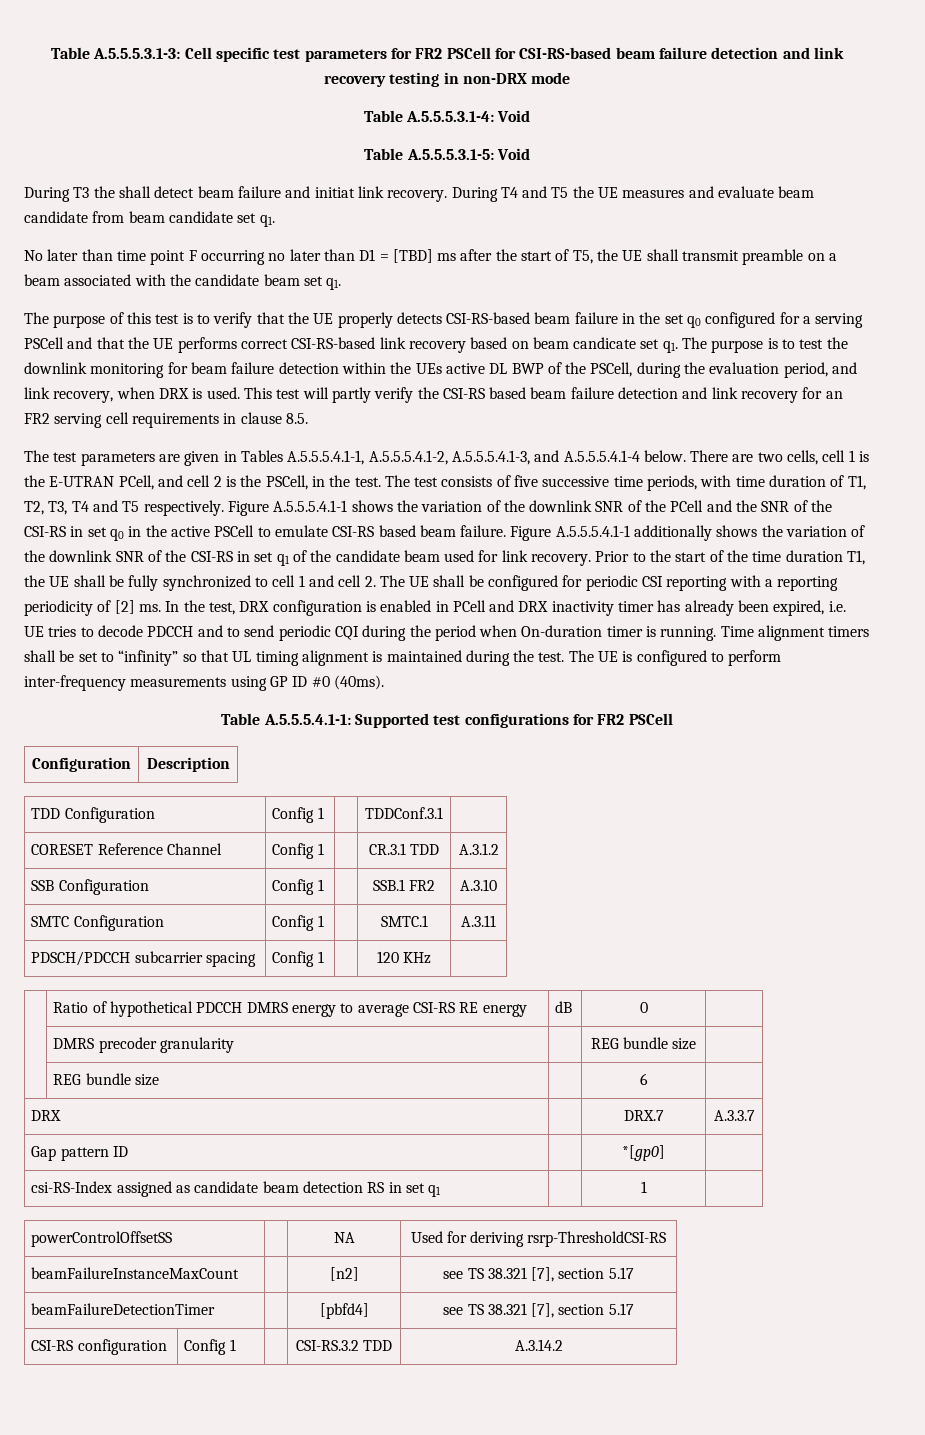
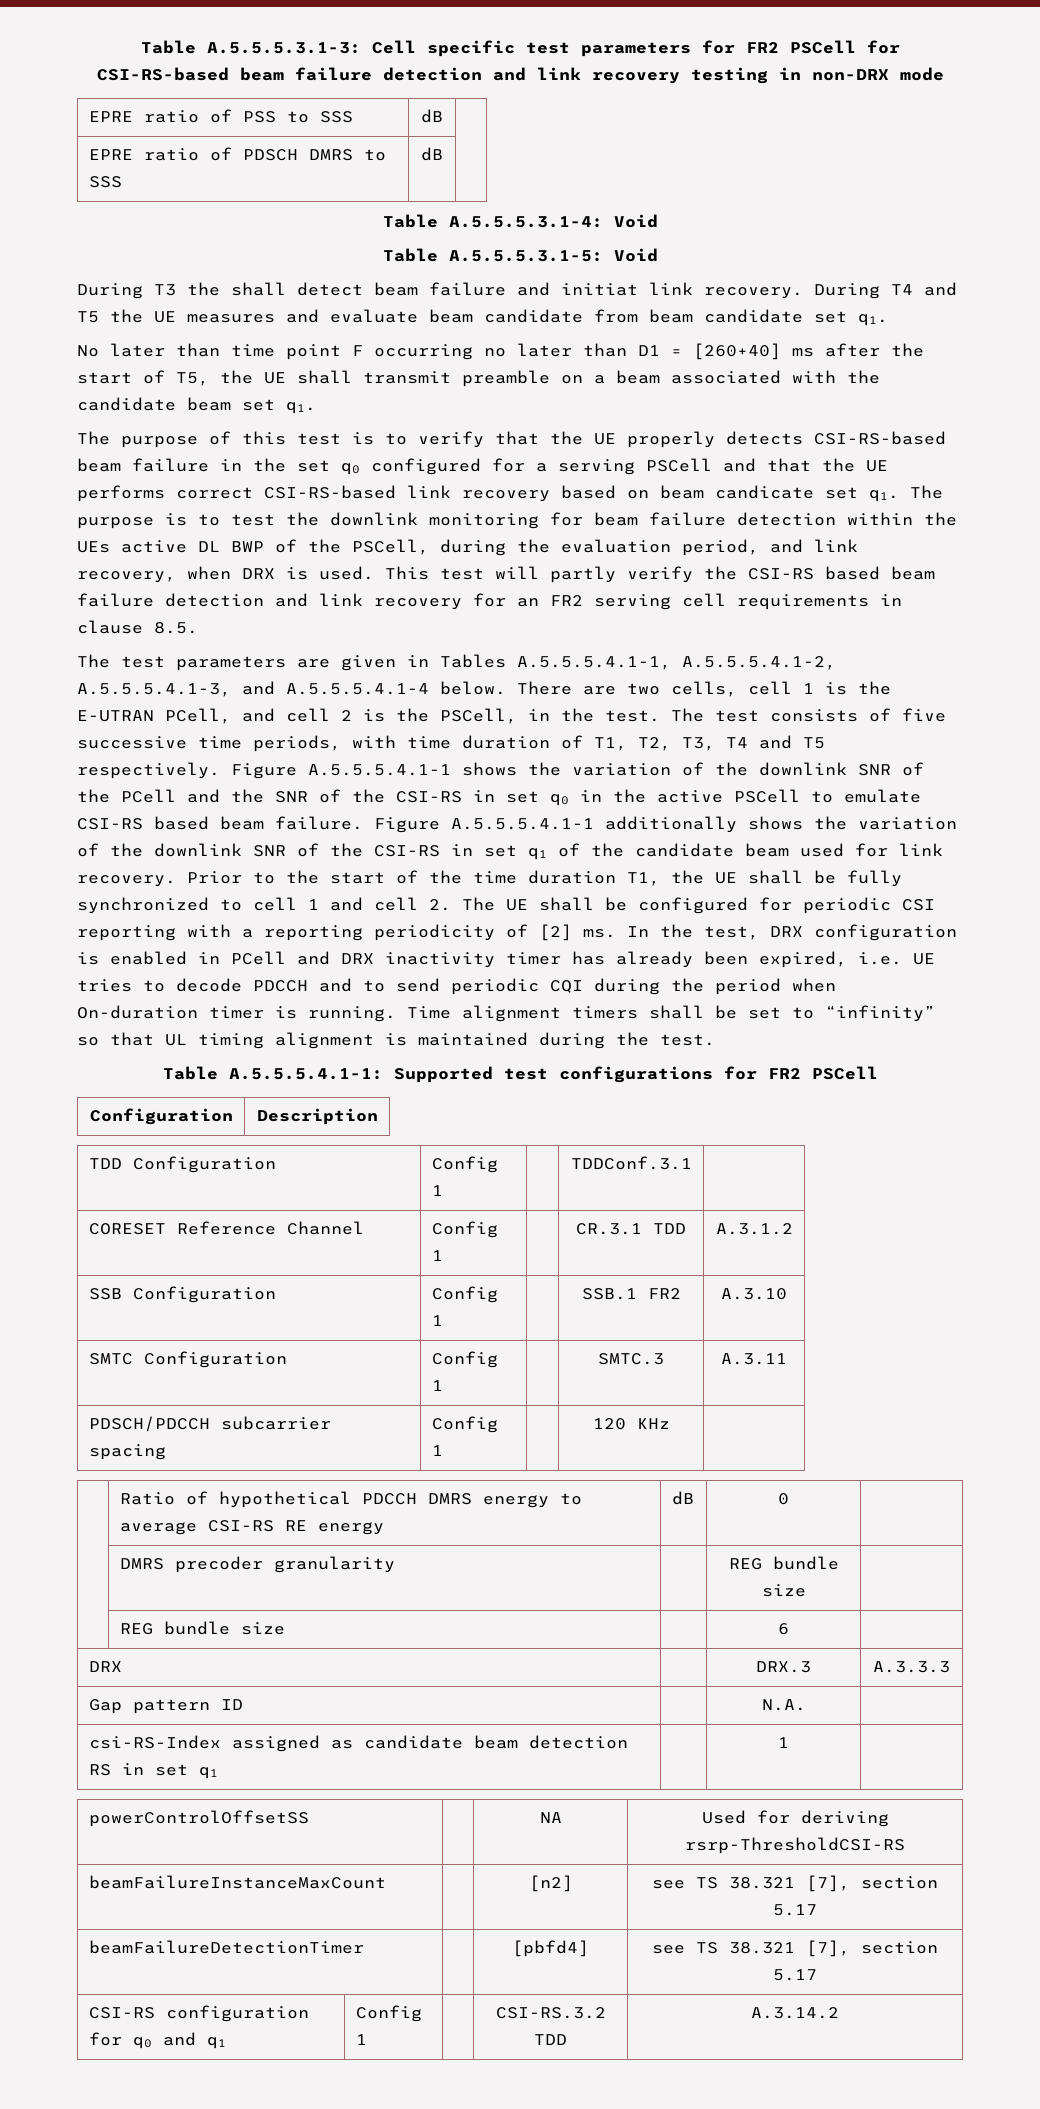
+ EPRE ratio of PSS to SSS | dB |
+ EPRE ratio of PDSCH DMRS to SSS | dB |
- No later than time point F occurring no later than D1 = [TBD] ms after the start of T5, the UE shall transmit preamble on a beam associated with the candidate beam set q1.
+ No later than time point F occurring no later than D1 = [260+40] ms after the start of T5, the UE shall transmit preamble on a beam associated with the candidate beam set q1.
- The UE is configured to perform inter-frequency measurements using GP ID #0 (40ms).
- SMTC Configuration | Config 1 | | SMTC.1 | A.3.11
+ SMTC Configuration | Config 1 | | SMTC.3 | A.3.11
- DRX | | DRX.7 | A.3.3.7
+ DRX | | DRX.3 | A.3.3.3
- Gap pattern ID | | *[gp0] |
+ Gap pattern ID | | N.A. |
- CSI-RS configuration | Config 1 | | CSI-RS.3.2 TDD | A.3.14.2
+ CSI-RS configuration for q0 and q1 | Config 1 | | CSI-RS.3.2 TDD | A.3.14.2

